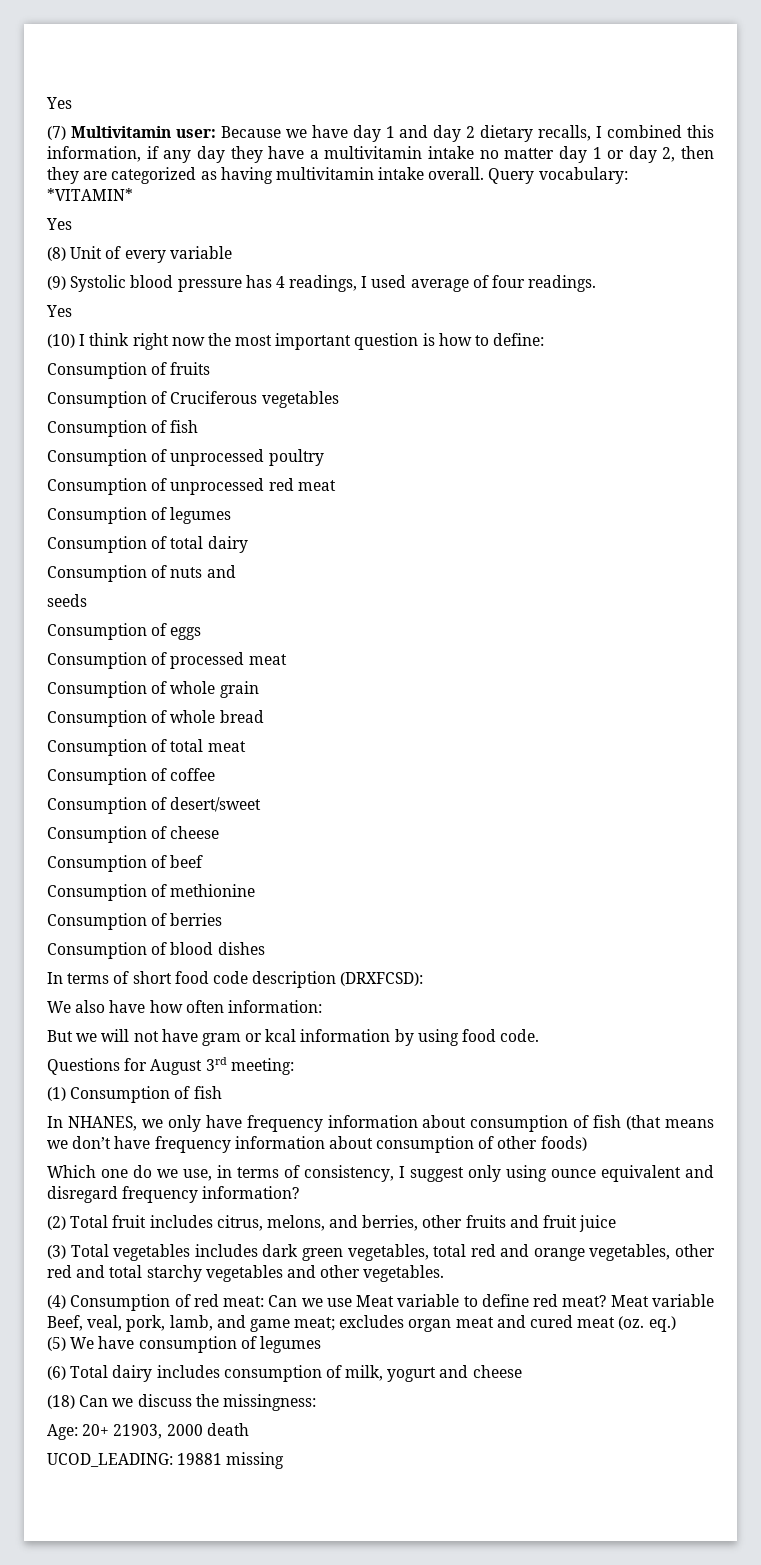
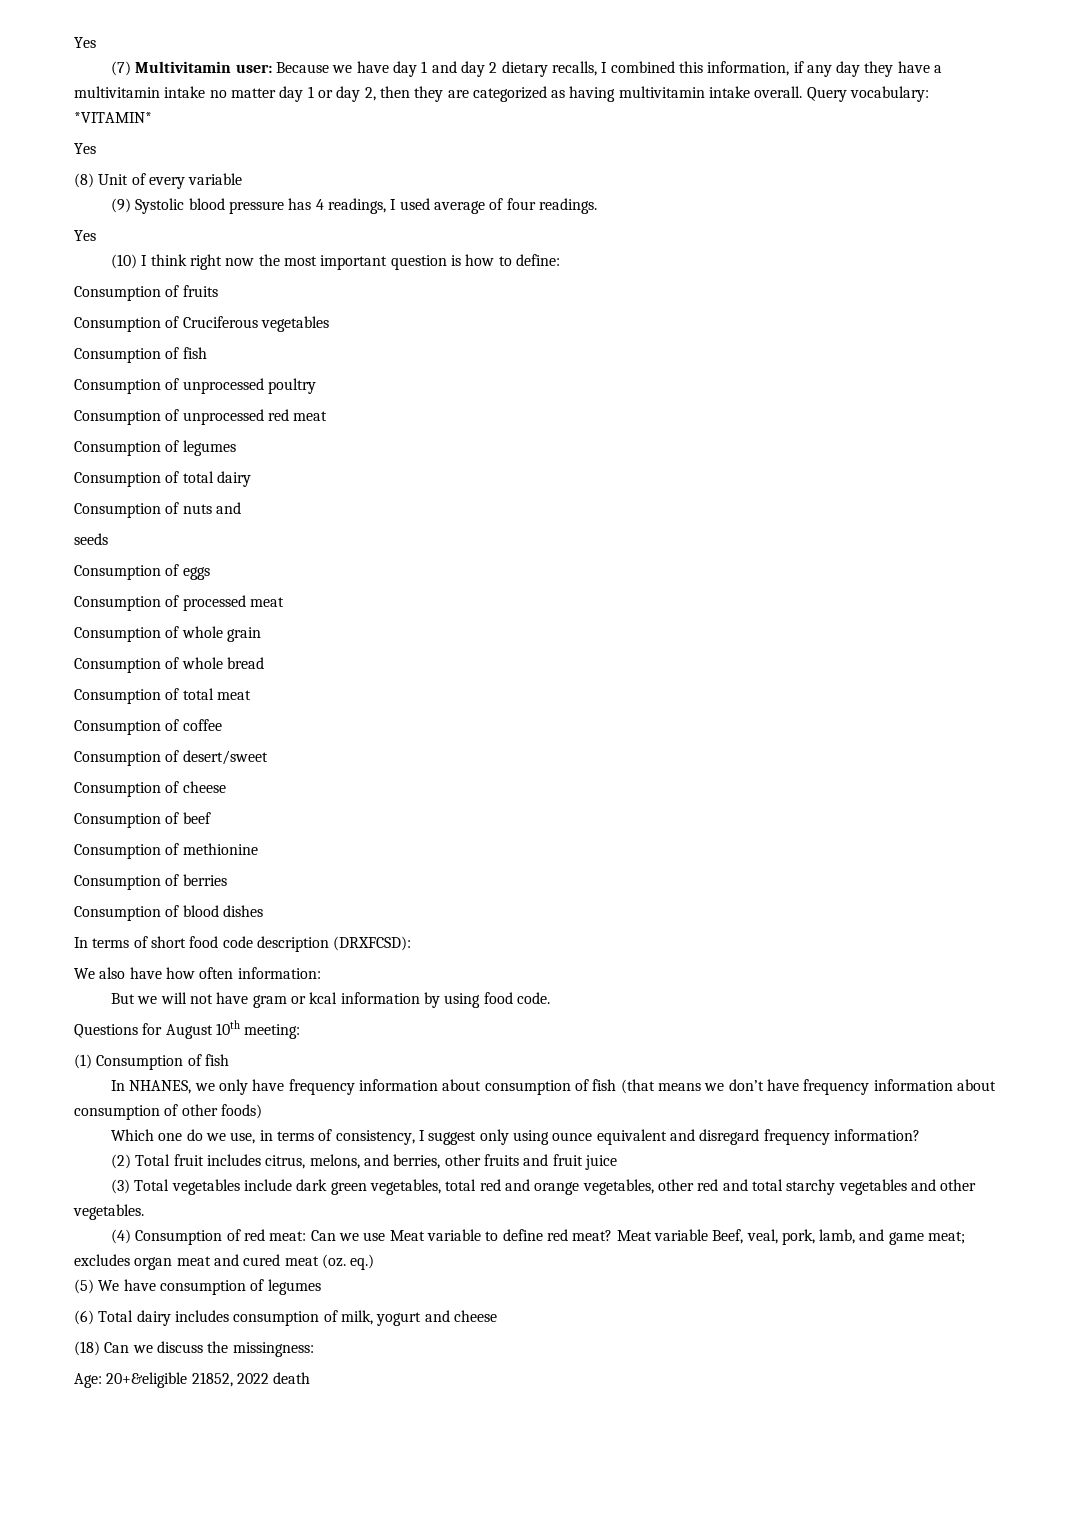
- Questions for August 3rd meeting:
+ Questions for August 10th meeting:
- (3) Total vegetables includes dark green vegetables, total red and orange vegetables, other red and total starchy vegetables and other vegetables.
+ (3) Total vegetables include dark green vegetables, total red and orange vegetables, other red and total starchy vegetables and other vegetables.
- Age: 20+ 21903, 2000 death
- UCOD_LEADING: 19881 missing
+ Age: 20+&eligible 21852, 2022 death

